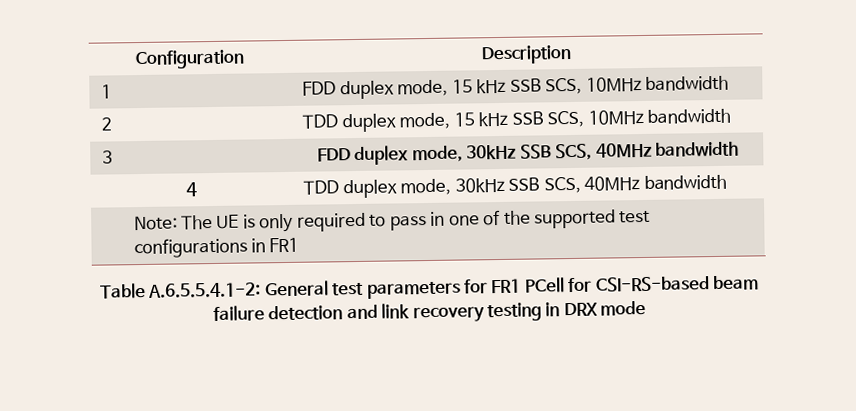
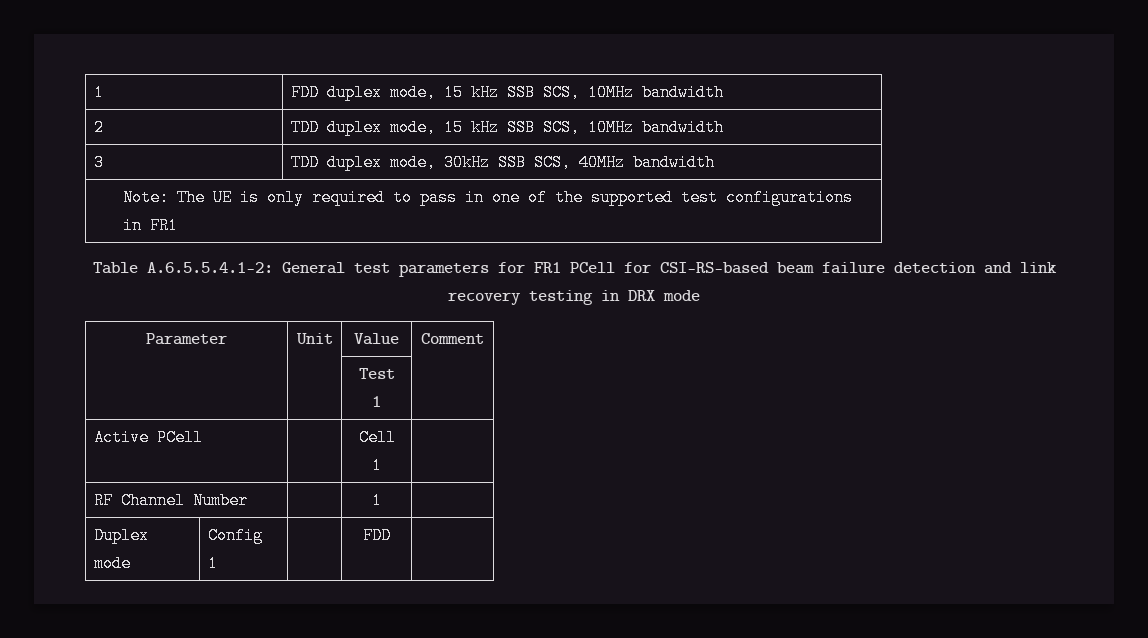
- Configuration | Description
- 3 | FDD duplex mode, 30kHz SSB SCS, 40MHz bandwidth
- 4 | TDD duplex mode, 30kHz SSB SCS, 40MHz bandwidth
+ 3 | TDD duplex mode, 30kHz SSB SCS, 40MHz bandwidth
+ Parameter | Unit | Value | Comment
+ | | Test 1 |
+ Active PCell | | Cell 1 |
+ RF Channel Number | | 1 |
+ Duplex mode | Config 1 | | FDD |

